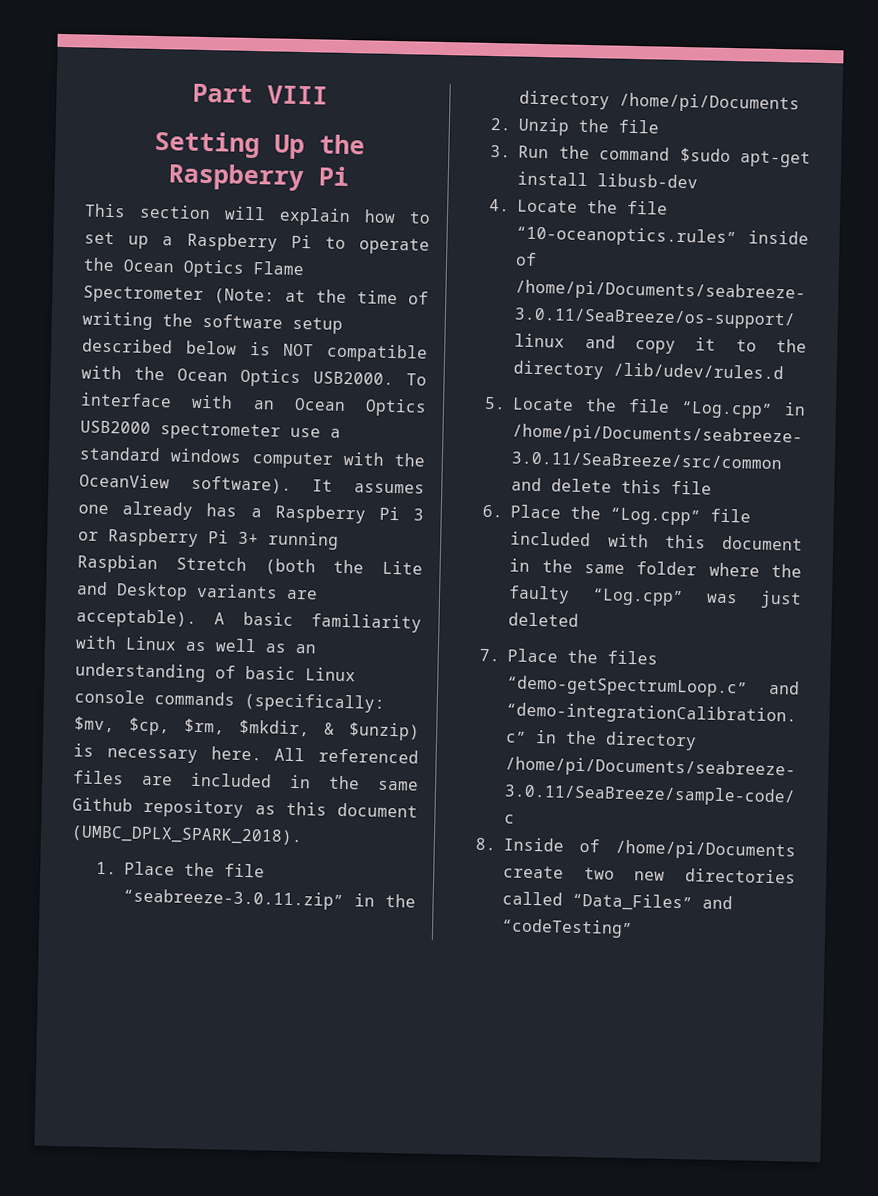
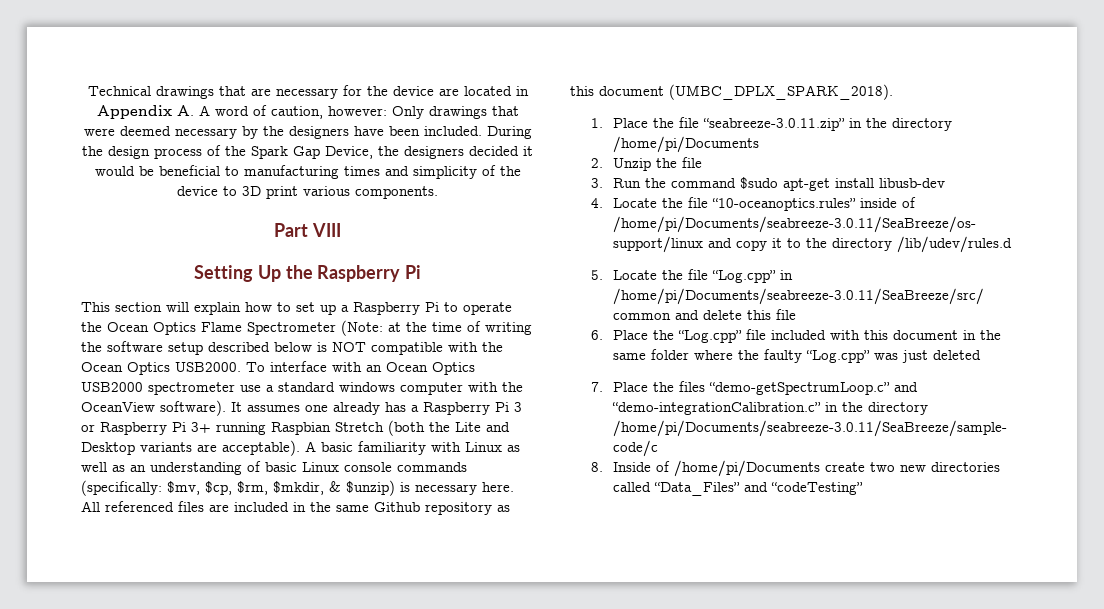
+ Technical drawings that are necessary for the device are located in Appendix A. A word of caution, however: Only drawings that were deemed necessary by the designers have been included. During the design process of the Spark Gap Device, the designers decided it would be beneficial to manufacturing times and simplicity of the device to 3D print various components.

